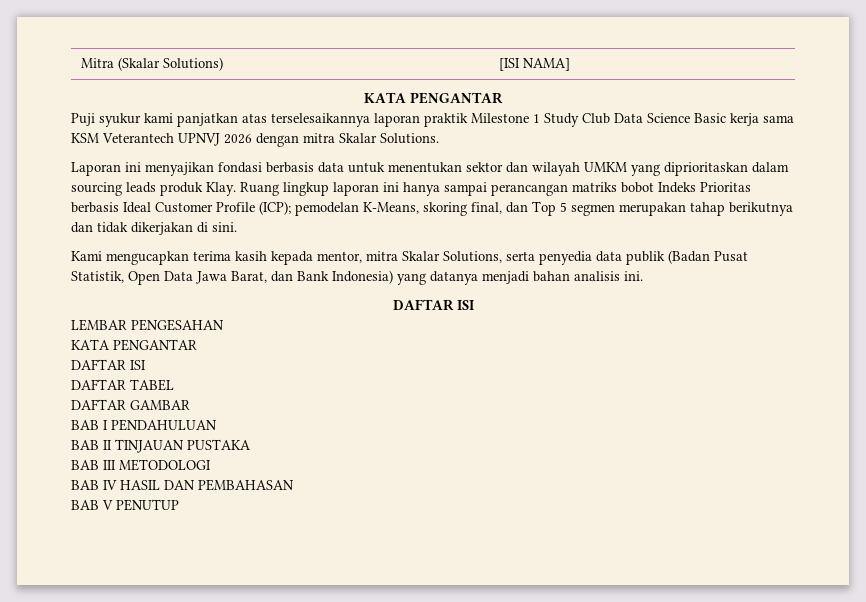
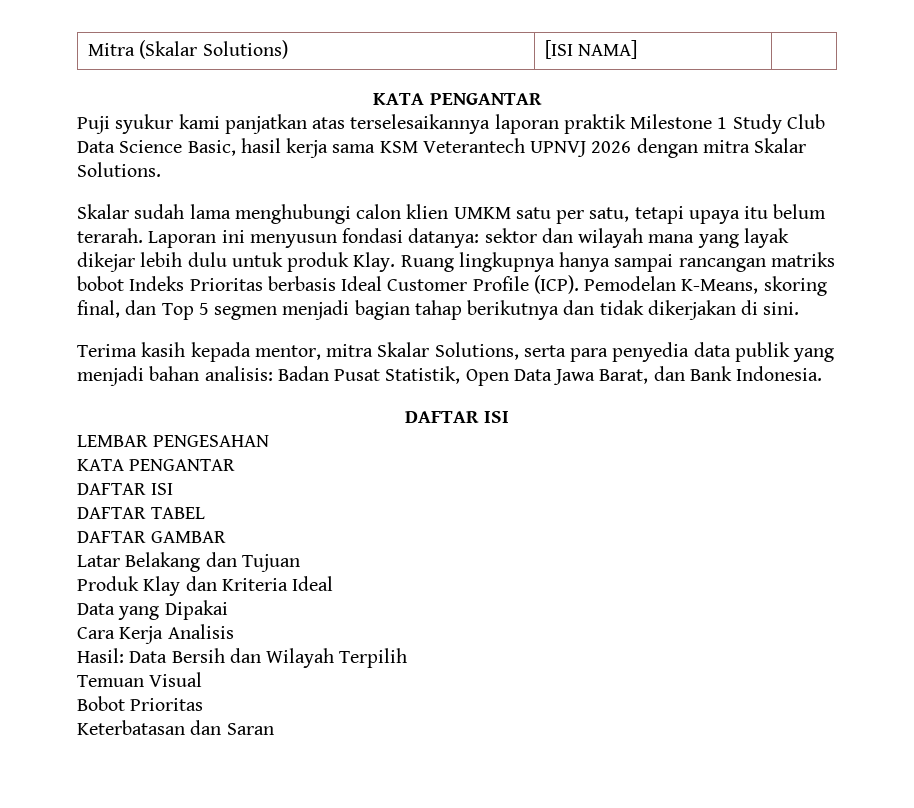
- Puji syukur kami panjatkan atas terselesaikannya laporan praktik Milestone 1 Study Club Data Science Basic kerja sama KSM Veterantech UPNVJ 2026 dengan mitra Skalar Solutions.
+ Puji syukur kami panjatkan atas terselesaikannya laporan praktik Milestone 1 Study Club Data Science Basic, hasil kerja sama KSM Veterantech UPNVJ 2026 dengan mitra Skalar Solutions.
- Laporan ini menyajikan fondasi berbasis data untuk menentukan sektor dan wilayah UMKM yang diprioritaskan dalam sourcing leads produk Klay. Ruang lingkup laporan ini hanya sampai perancangan matriks bobot Indeks Prioritas berbasis Ideal Customer Profile (ICP); pemodelan K-Means, skoring final, dan Top 5 segmen merupakan tahap berikutnya dan tidak dikerjakan di sini.
+ Skalar sudah lama menghubungi calon klien UMKM satu per satu, tetapi upaya itu belum terarah. Laporan ini menyusun fondasi datanya: sektor dan wilayah mana yang layak dikejar lebih dulu untuk produk Klay. Ruang lingkupnya hanya sampai rancangan matriks bobot Indeks Prioritas berbasis Ideal Customer Profile (ICP). Pemodelan K-Means, skoring final, dan Top 5 segmen menjadi bagian tahap berikutnya dan tidak dikerjakan di sini.
- Kami mengucapkan terima kasih kepada mentor, mitra Skalar Solutions, serta penyedia data publik (Badan Pusat Statistik, Open Data Jawa Barat, dan Bank Indonesia) yang datanya menjadi bahan analisis ini.
+ Terima kasih kepada mentor, mitra Skalar Solutions, serta para penyedia data publik yang menjadi bahan analisis: Badan Pusat Statistik, Open Data Jawa Barat, dan Bank Indonesia.
- BAB I PENDAHULUAN
- BAB II TINJAUAN PUSTAKA
- BAB III METODOLOGI
- BAB IV HASIL DAN PEMBAHASAN
- BAB V PENUTUP
+ Latar Belakang dan Tujuan
+ Produk Klay dan Kriteria Ideal
+ Data yang Dipakai
+ Cara Kerja Analisis
+ Hasil: Data Bersih dan Wilayah Terpilih
+ Temuan Visual
+ Bobot Prioritas
+ Keterbatasan dan Saran

